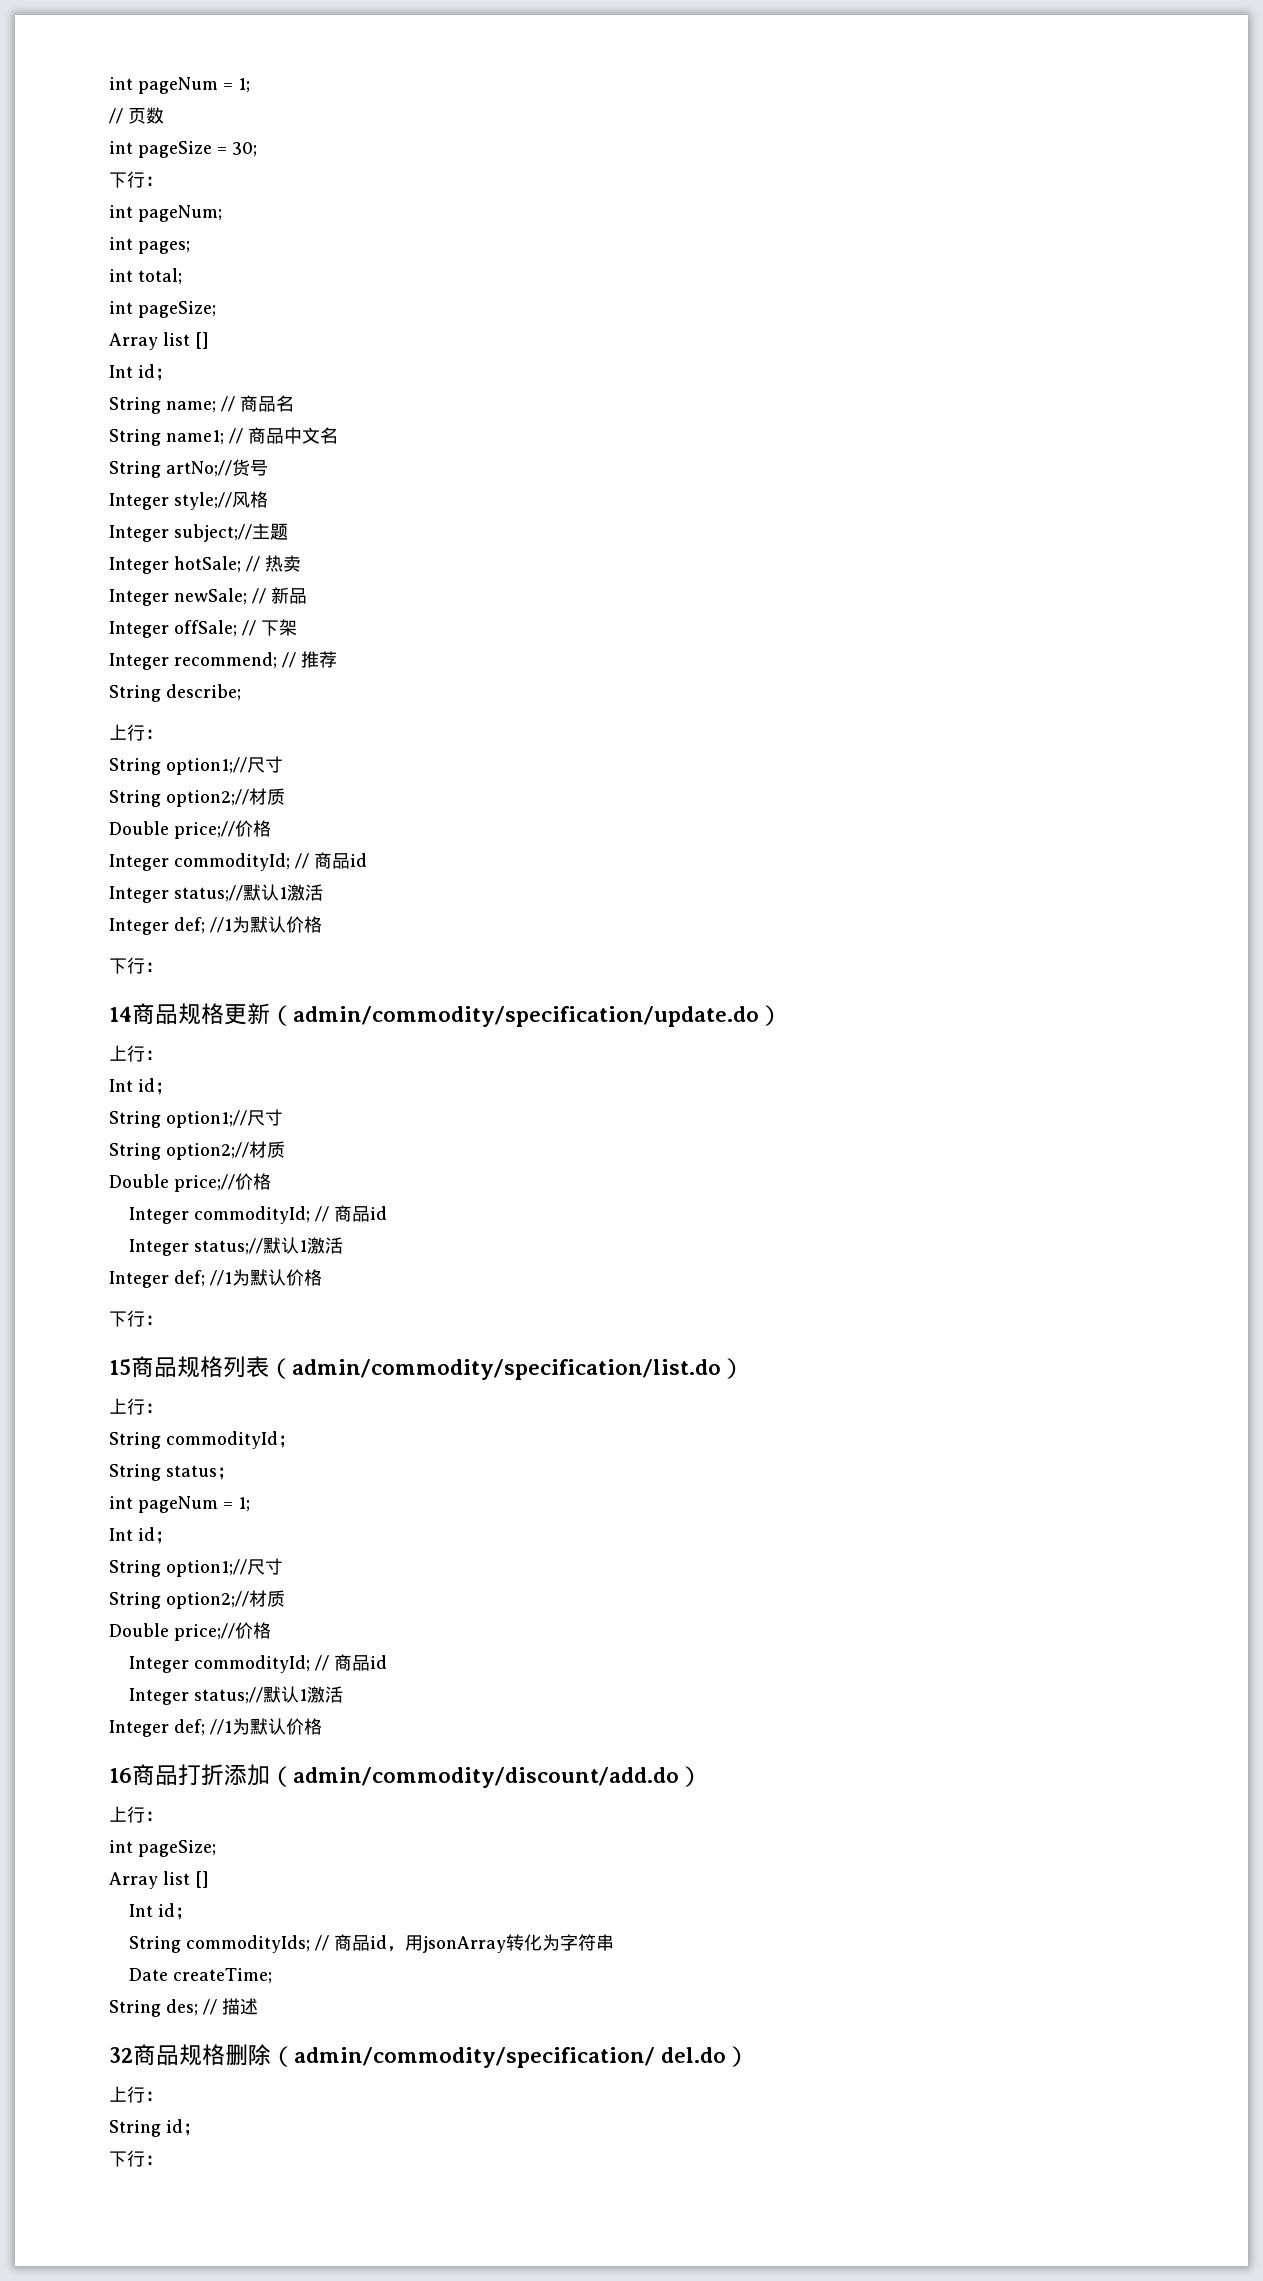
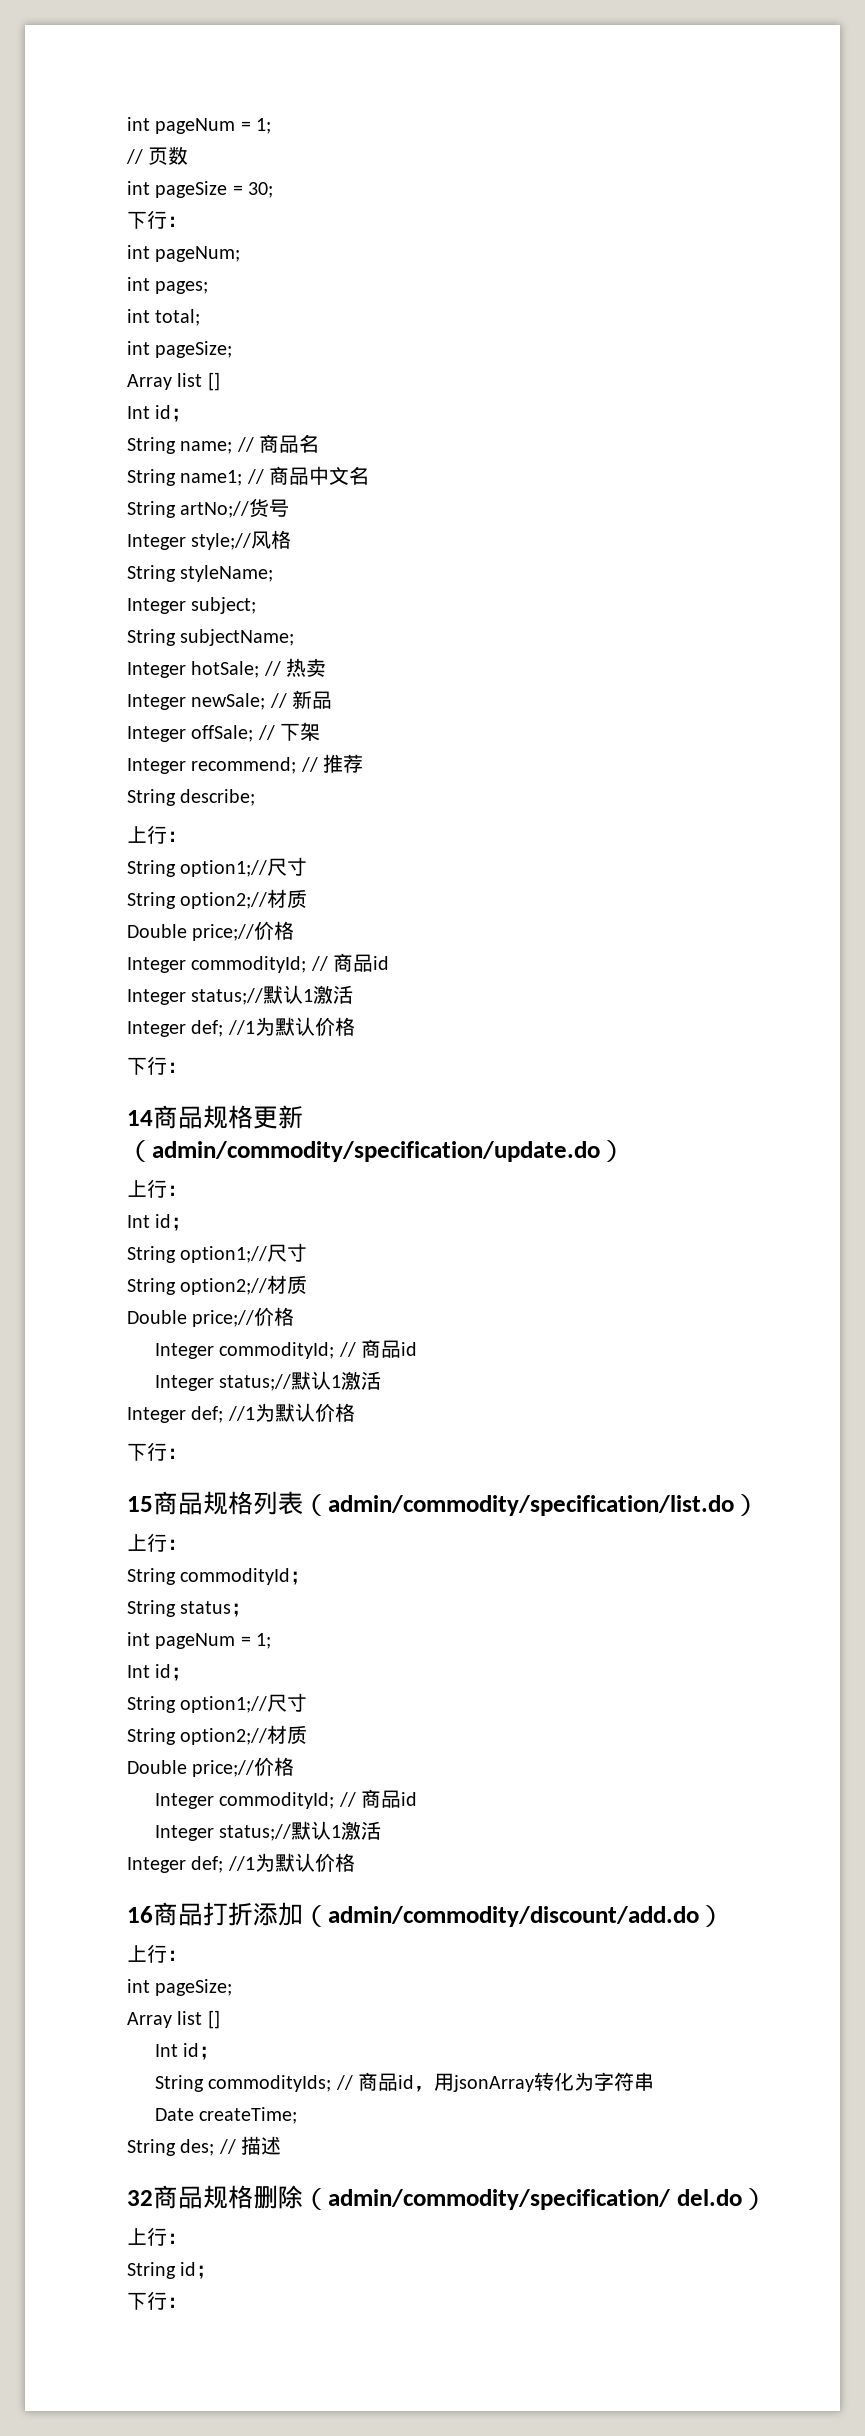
- Integer subject;//主题
+ String styleName;
+ Integer subject;
+ String subjectName;

